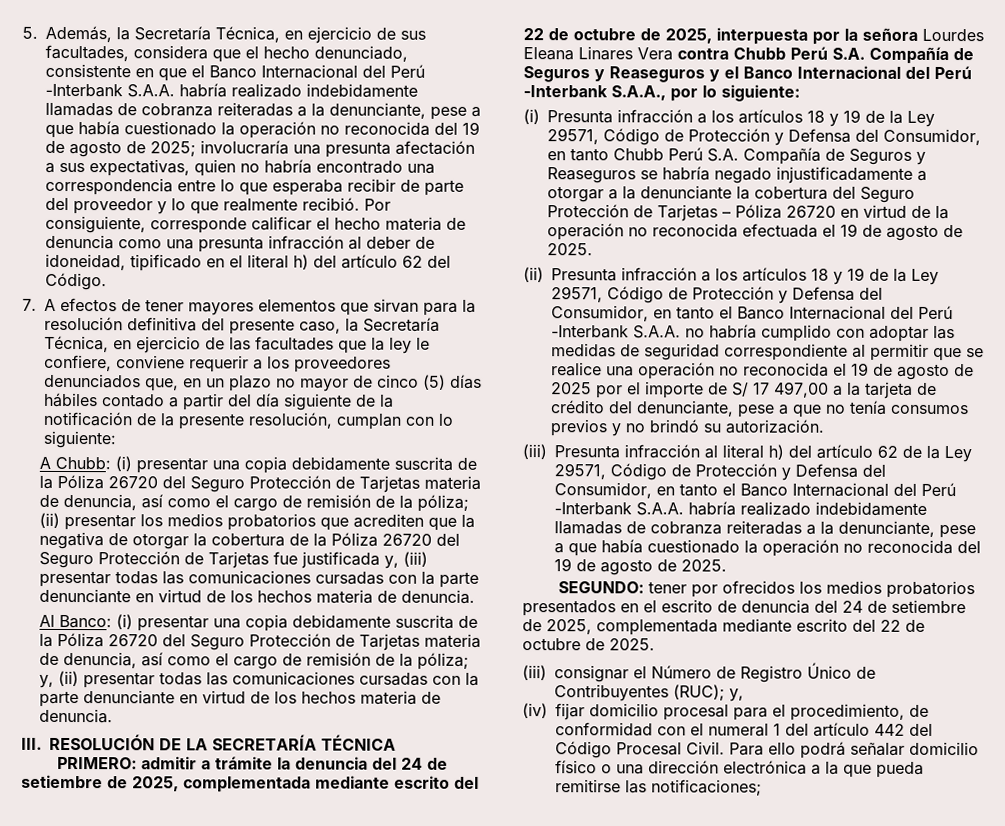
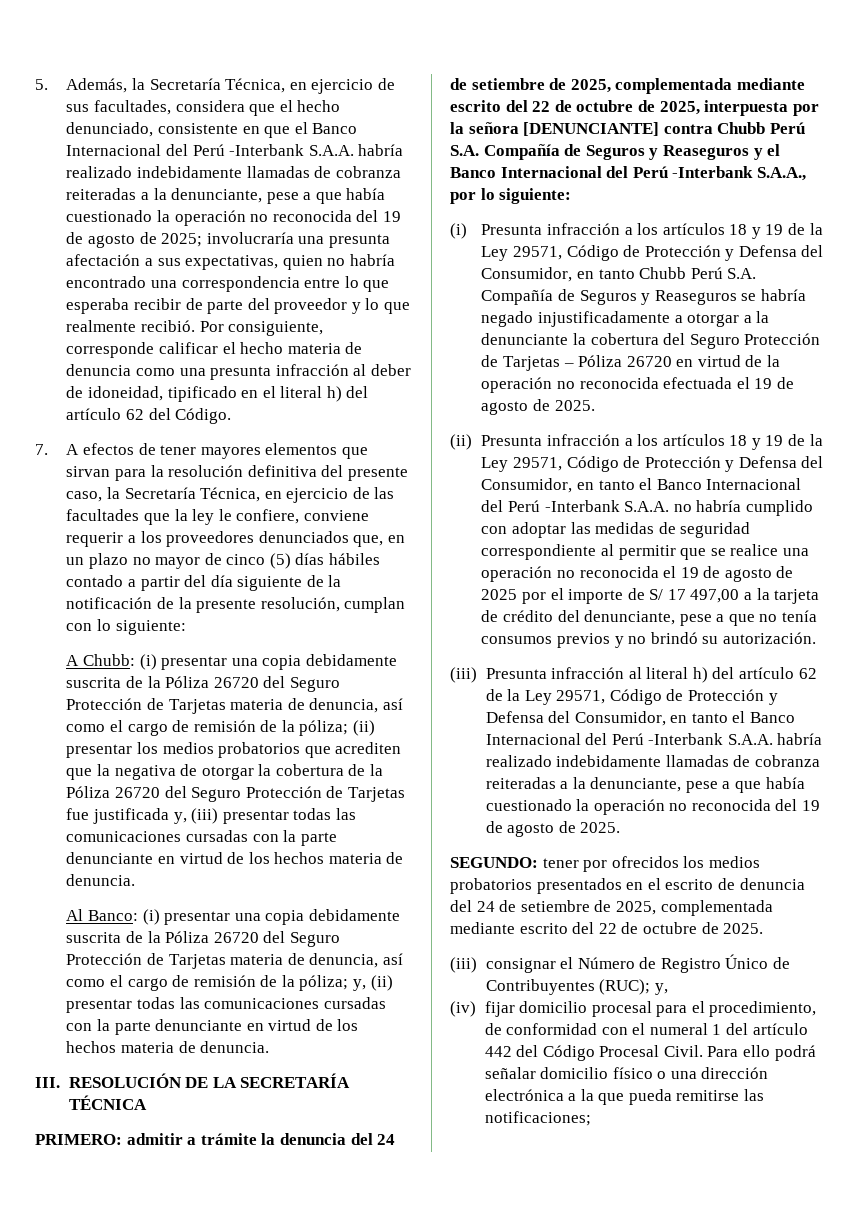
- PRIMERO: admitir a trámite la denuncia del 24 de setiembre de 2025, complementada mediante escrito del 22 de octubre de 2025, interpuesta por la señora Lourdes Eleana Linares Vera contra Chubb Perú S.A. Compañía de Seguros y Reaseguros y el Banco Internacional del Perú -Interbank S.A.A., por lo siguiente:
+ PRIMERO: admitir a trámite la denuncia del 24 de setiembre de 2025, complementada mediante escrito del 22 de octubre de 2025, interpuesta por la señora [DENUNCIANTE] contra Chubb Perú S.A. Compañía de Seguros y Reaseguros y el Banco Internacional del Perú -Interbank S.A.A., por lo siguiente:

